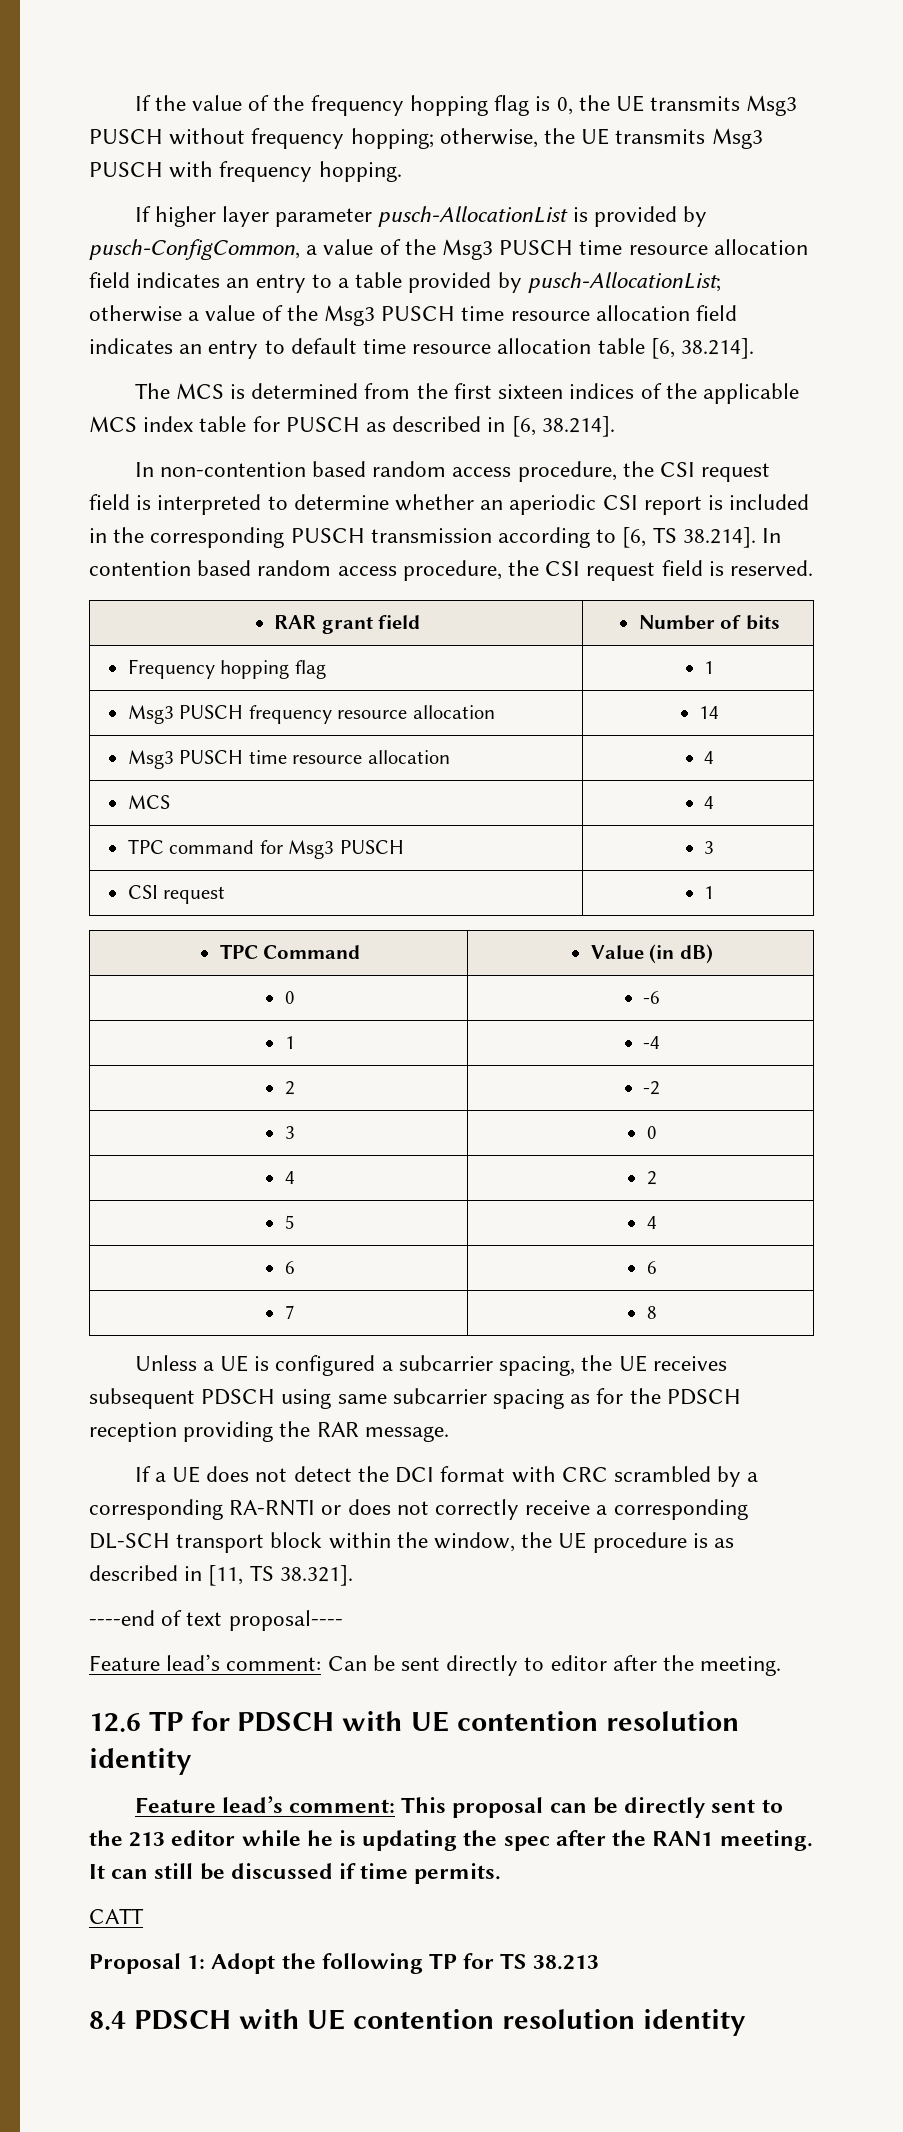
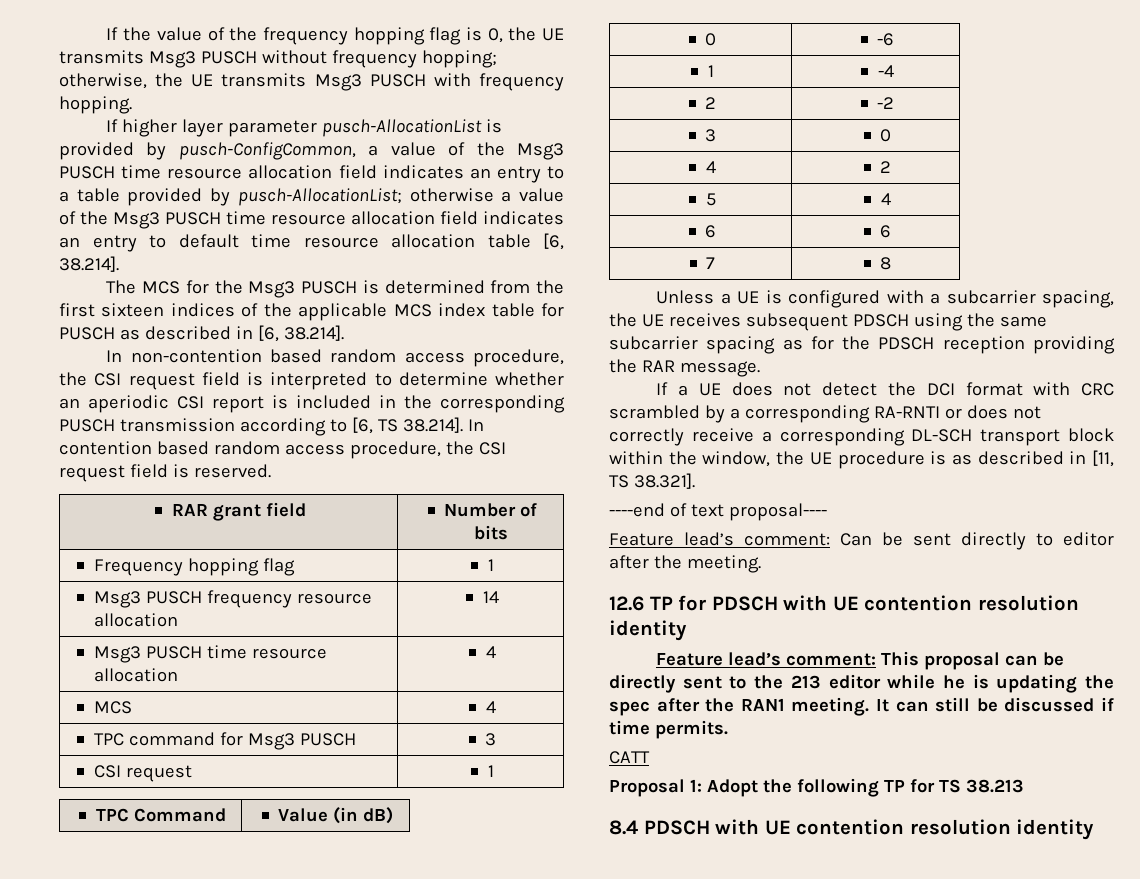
- The MCS is determined from the first sixteen indices of the applicable MCS index table for PUSCH as described in [6, 38.214].
+ The MCS for the Msg3 PUSCH is determined from the first sixteen indices of the applicable MCS index table for PUSCH as described in [6, 38.214].
- Unless a UE is configured a subcarrier spacing, the UE receives subsequent PDSCH using same subcarrier spacing as for the PDSCH reception providing the RAR message.
+ Unless a UE is configured with a subcarrier spacing, the UE receives subsequent PDSCH using the same subcarrier spacing as for the PDSCH reception providing the RAR message.

